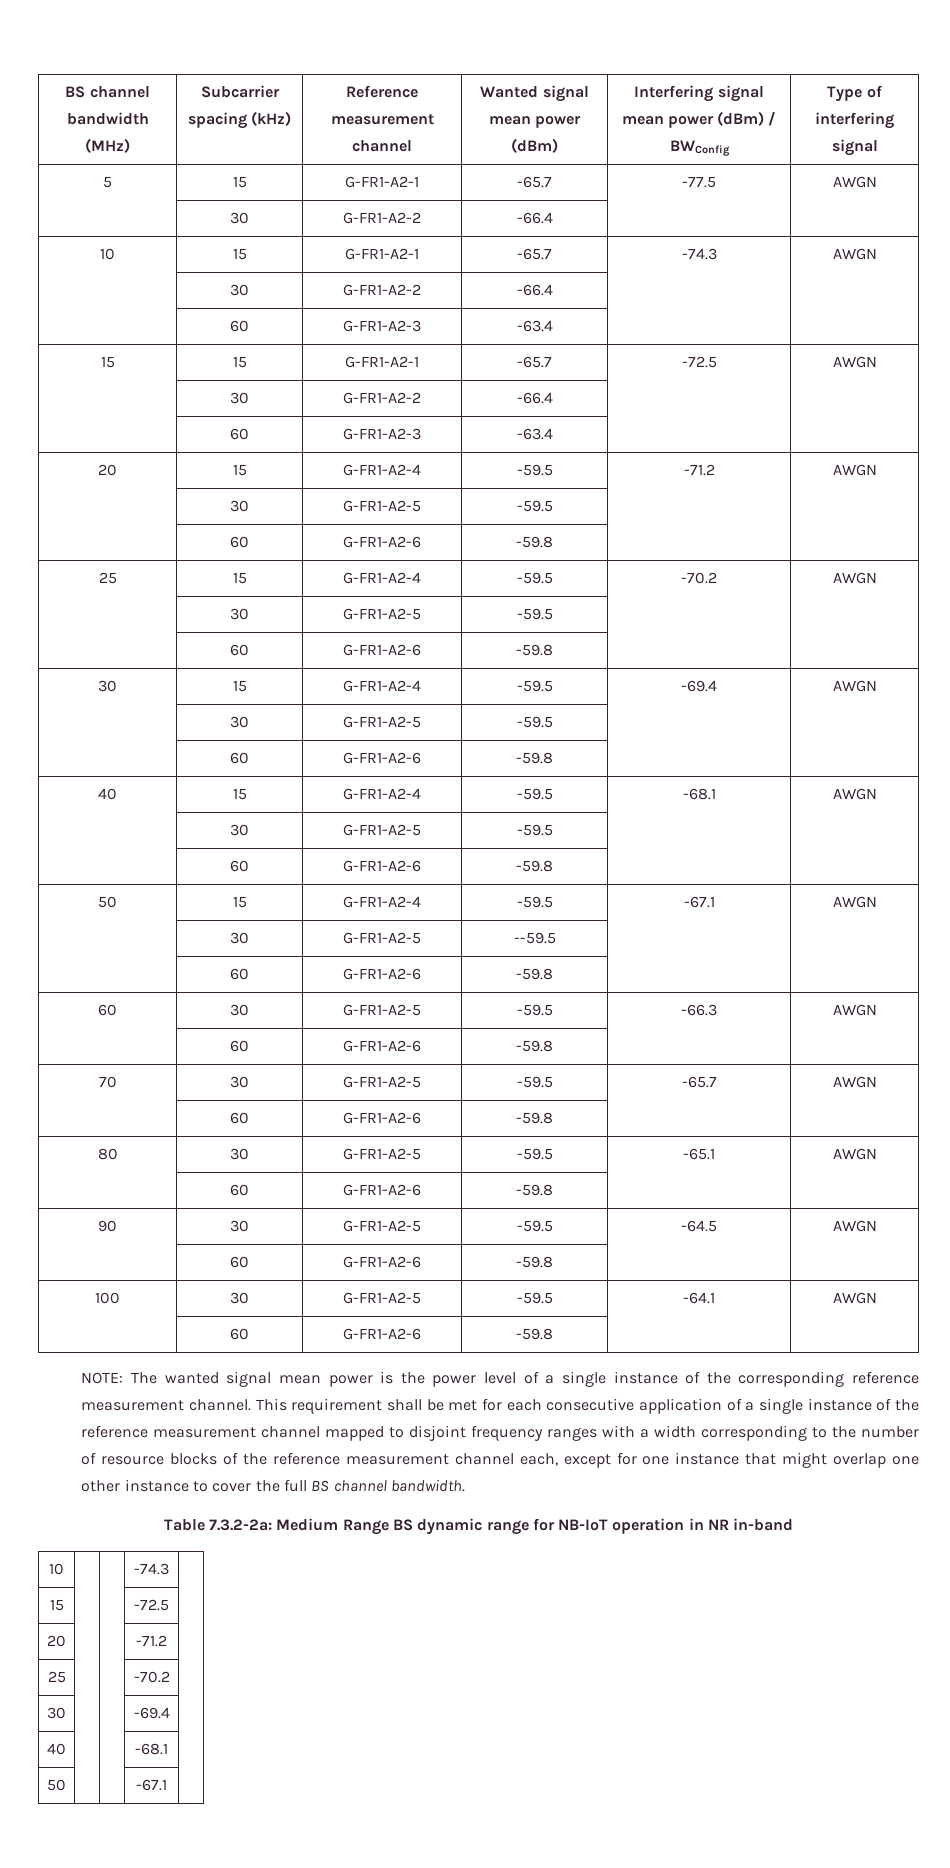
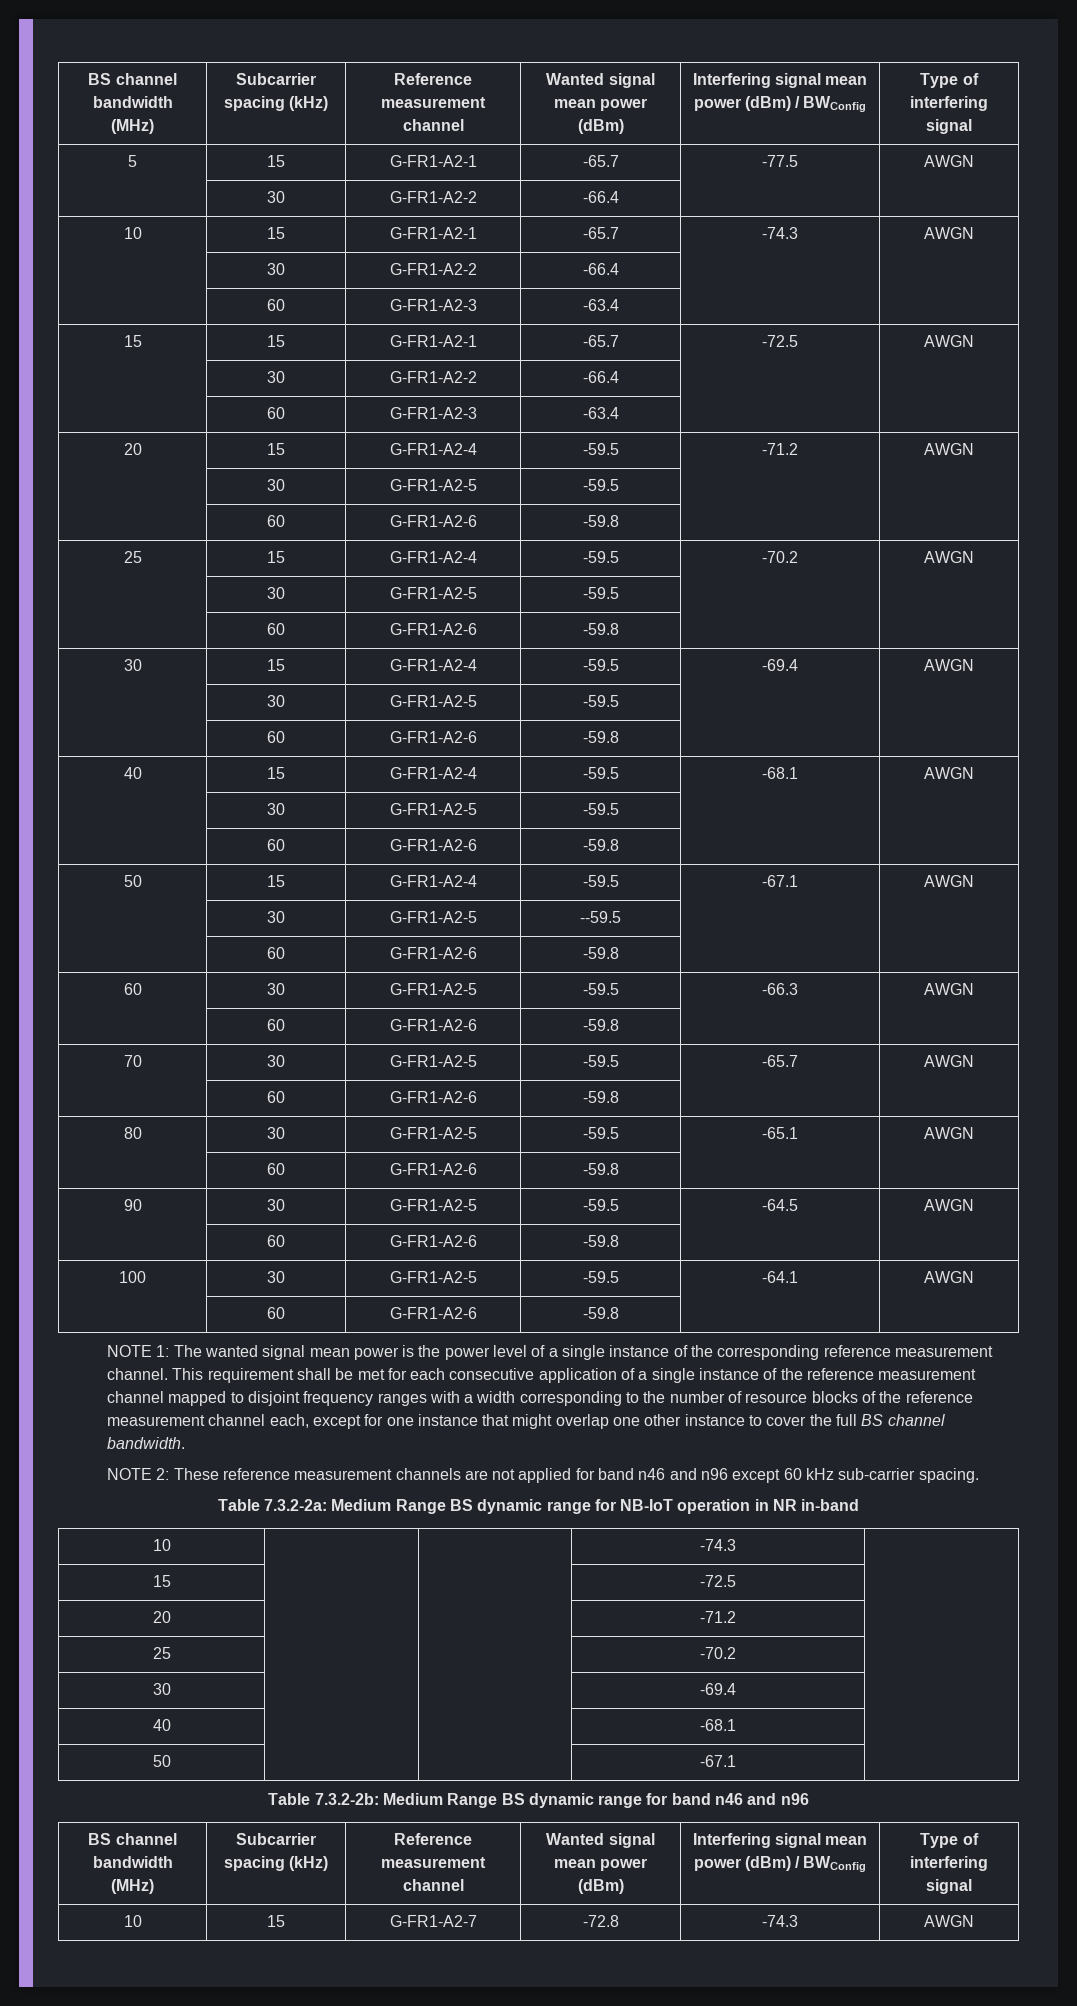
- NOTE: The wanted signal mean power is the power level of a single instance of the corresponding reference measurement channel.
+ NOTE 1: The wanted signal mean power is the power level of a single instance of the corresponding reference measurement channel.
+ NOTE 2: These reference measurement channels are not applied for band n46 and n96 except 60 kHz sub-carrier spacing.
+ Table 7.3.2-2b: Medium Range BS dynamic range for band n46 and n96
+ BS channel bandwidth (MHz) | Subcarrier spacing (kHz) | Reference measurement channel | Wanted signal mean power (dBm) | Interfering signal mean power (dBm) / BWConfig | Type of interfering signal
+ 10 | 15 | G-FR1-A2-7 | -72.8 | -74.3 | AWGN

